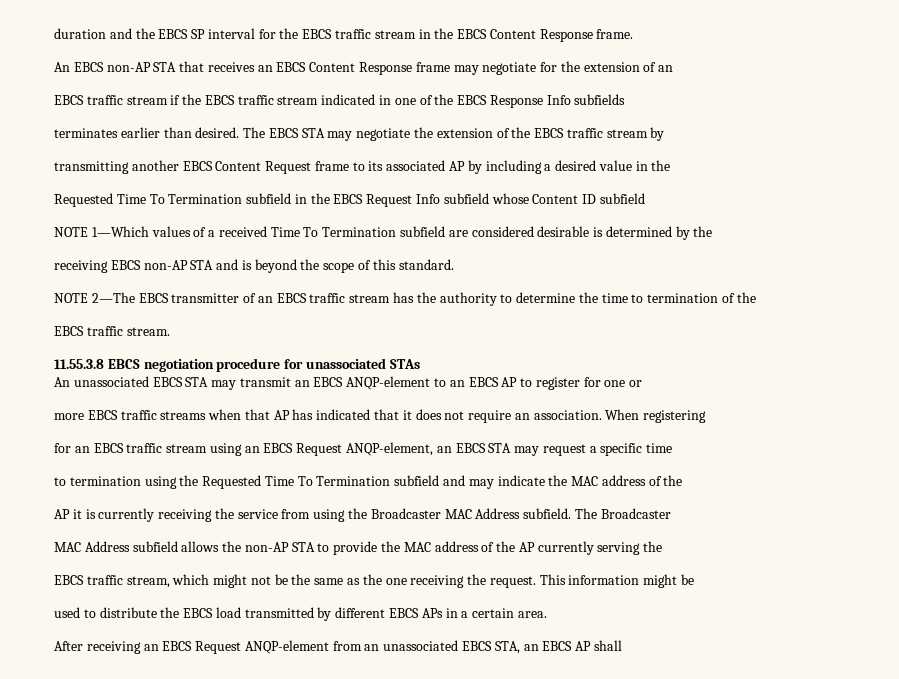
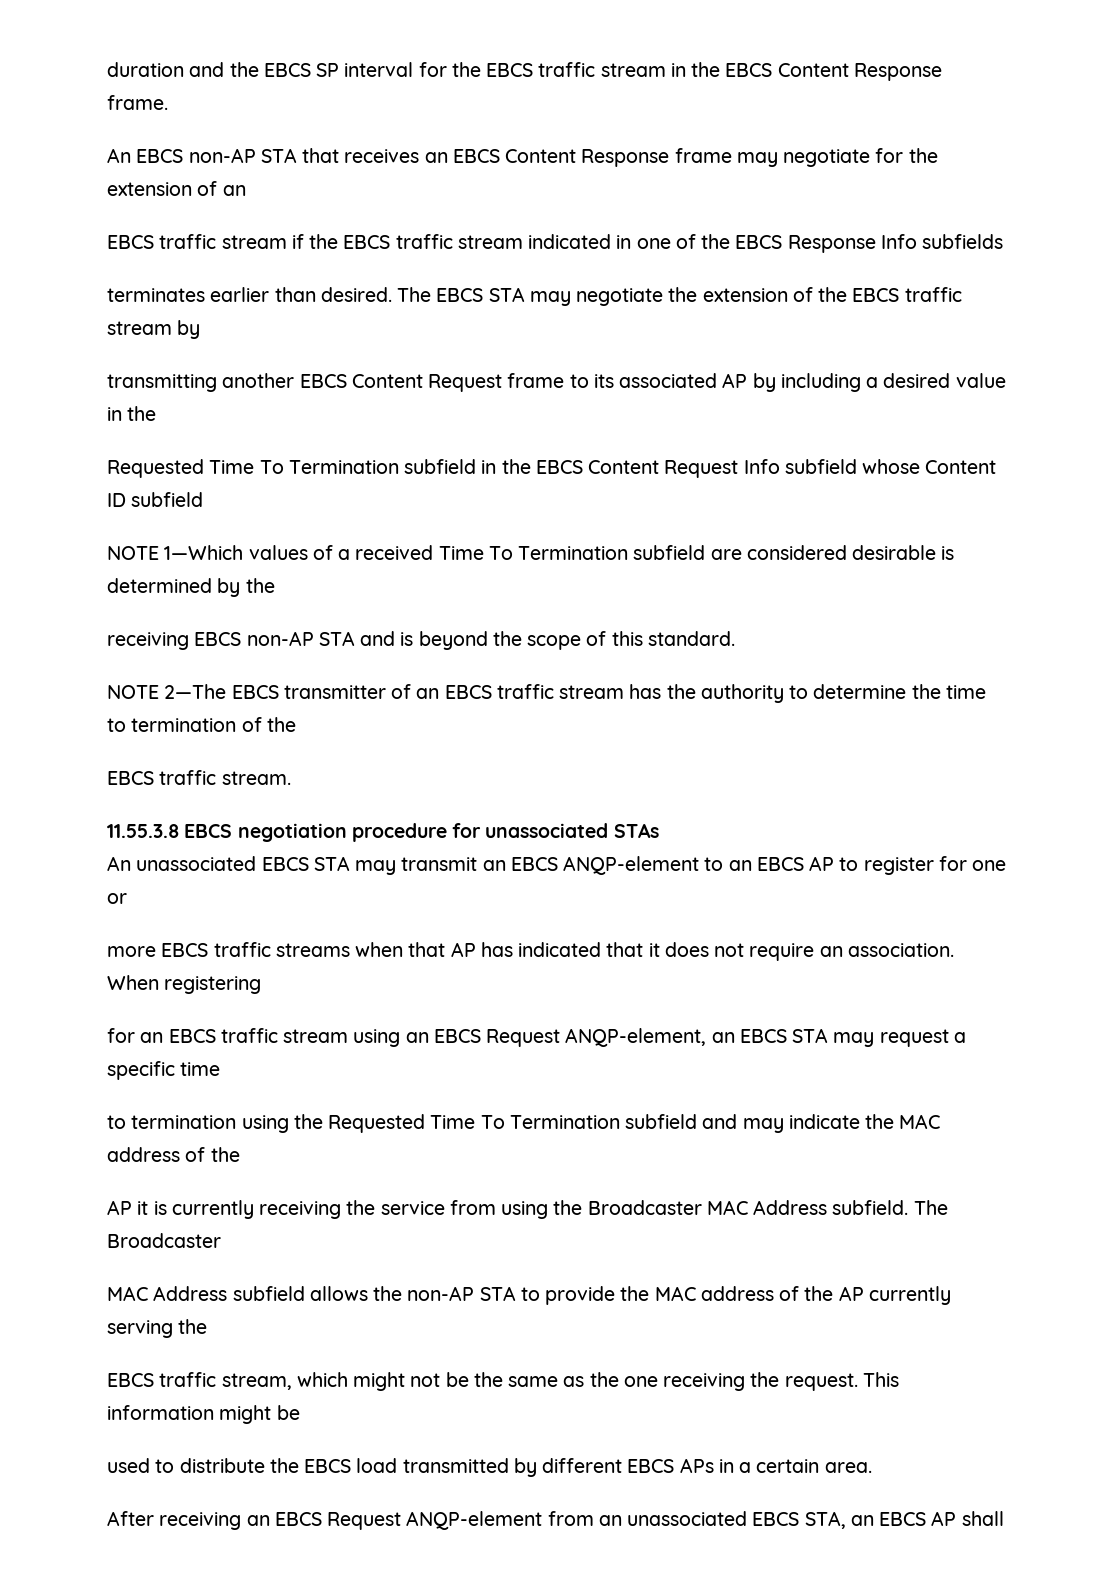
- Requested Time To Termination subfield in the EBCS Request Info subfield whose Content ID subfield
+ Requested Time To Termination subfield in the EBCS Content Request Info subfield whose Content ID subfield

